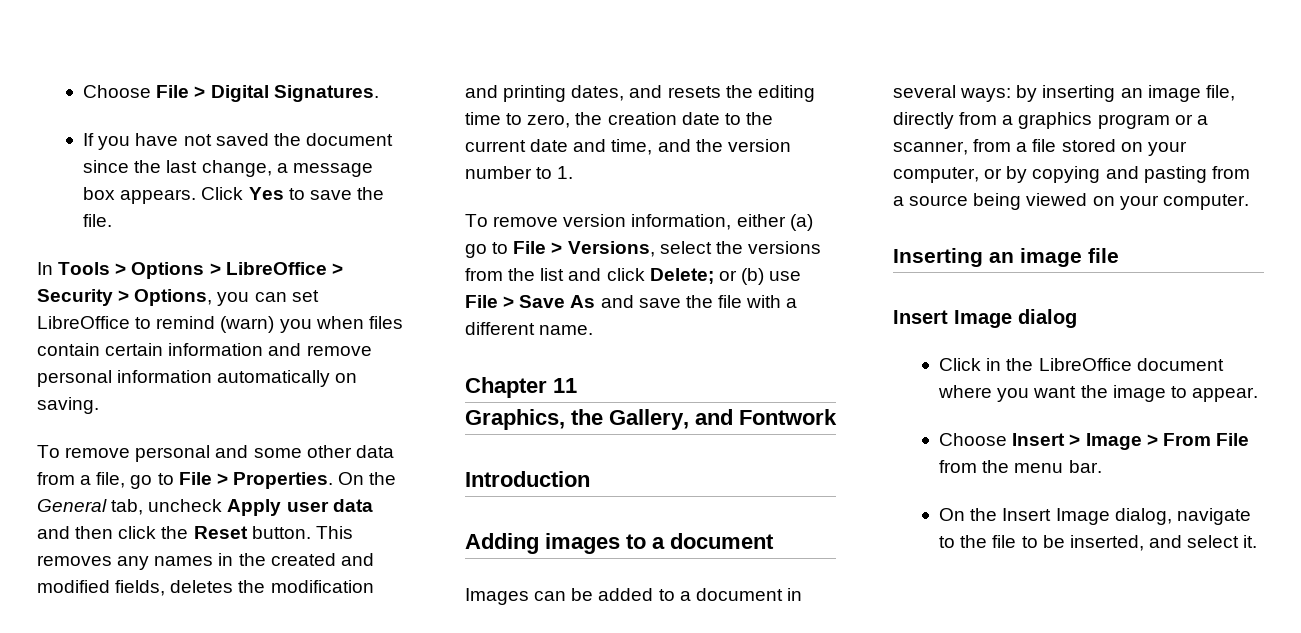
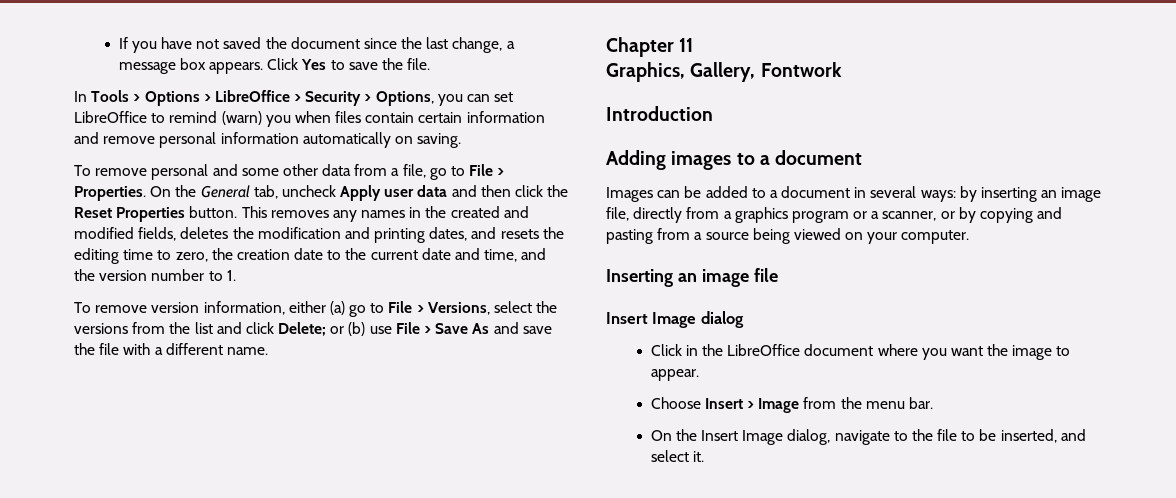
- Choose File > Digital Signatures.
- On the General tab, uncheck Apply user data and then click the Reset button.
+ On the General tab, uncheck Apply user data and then click the Reset Properties button.
- Graphics, the Gallery, and Fontwork
+ Graphics, Gallery, Fontwork
- Images can be added to a document in several ways: by inserting an image file, directly from a graphics program or a scanner, from a file stored on your computer, or by copying and pasting from a source being viewed on your computer.
+ Images can be added to a document in several ways: by inserting an image file, directly from a graphics program or a scanner, or by copying and pasting from a source being viewed on your computer.
- Choose Insert > Image > From File from the menu bar.
+ Choose Insert > Image from the menu bar.

